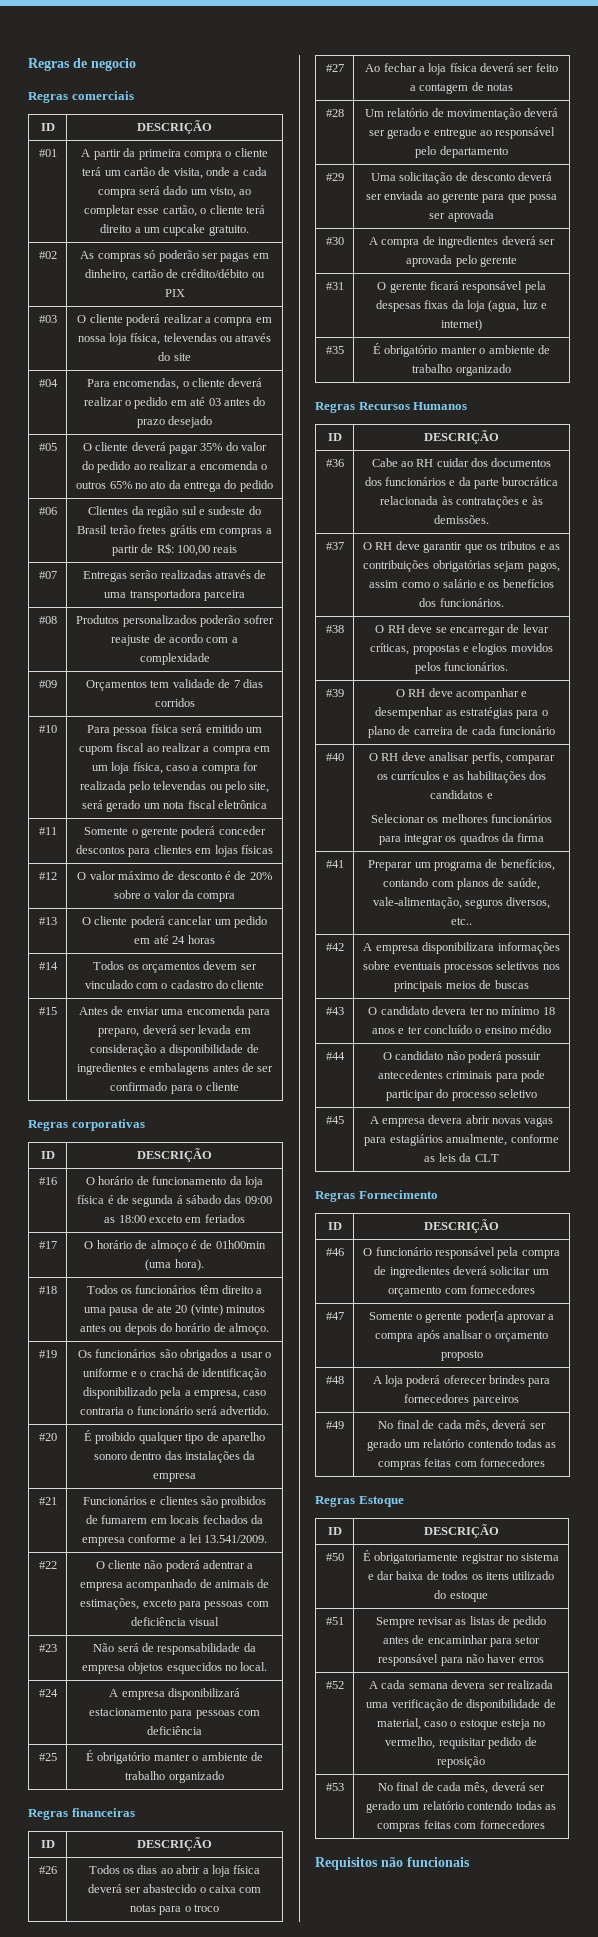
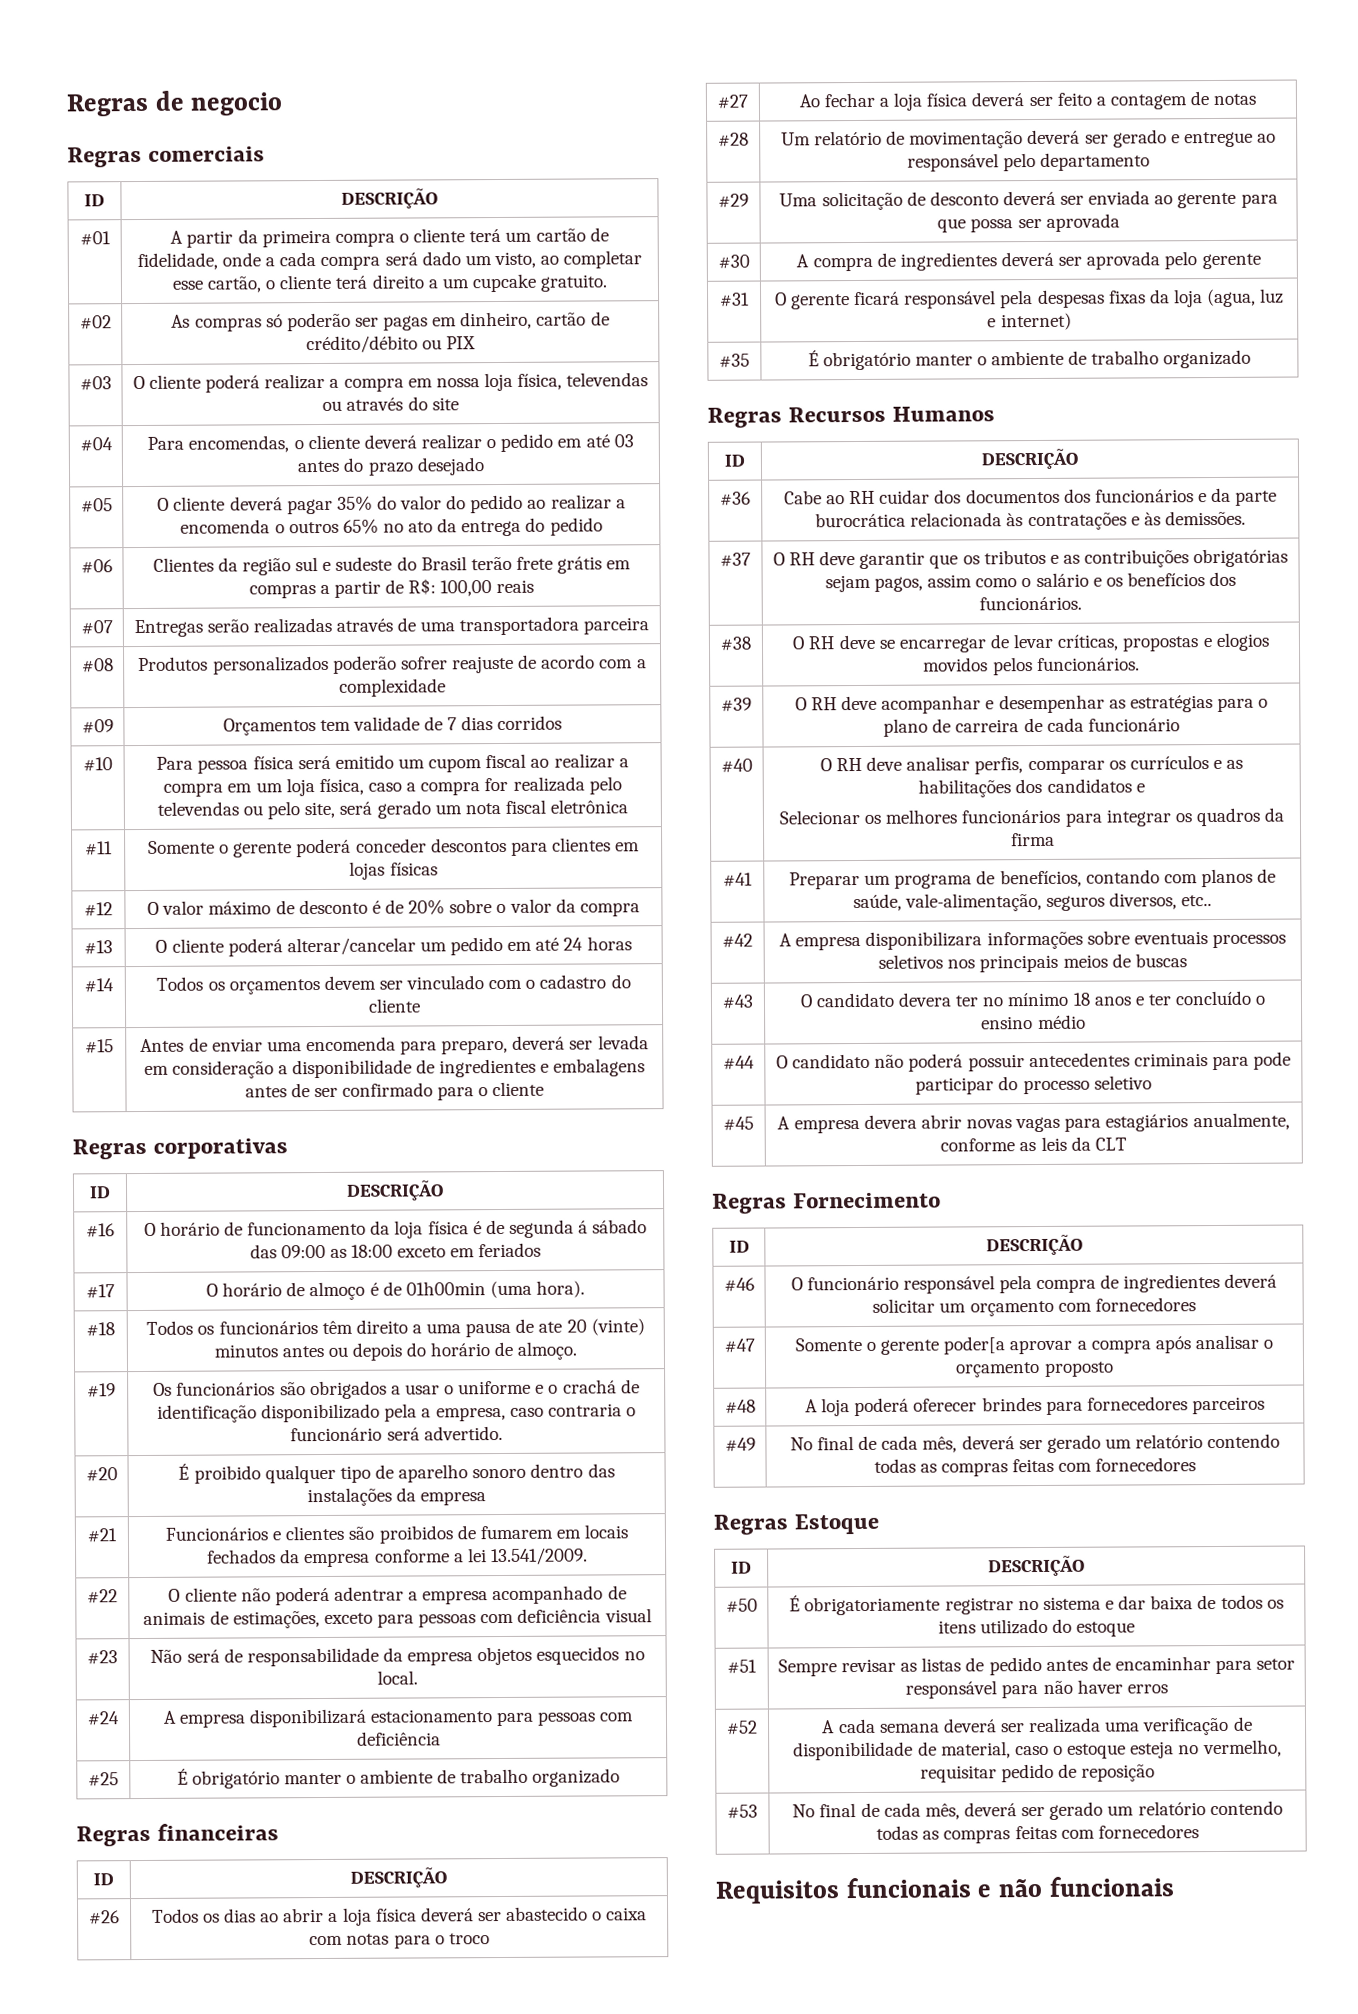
- #01 | A partir da primeira compra o cliente terá um cartão de visita, onde a cada compra será dado um visto, ao completar esse cartão, o cliente terá direito a um cupcake gratuito.
+ #01 | A partir da primeira compra o cliente terá um cartão de fidelidade, onde a cada compra será dado um visto, ao completar esse cartão, o cliente terá direito a um cupcake gratuito.
- #06 | Clientes da região sul e sudeste do Brasil terão fretes grátis em compras a partir de R$: 100,00 reais
+ #06 | Clientes da região sul e sudeste do Brasil terão frete grátis em compras a partir de R$: 100,00 reais
- #13 | O cliente poderá cancelar um pedido em até 24 horas
+ #13 | O cliente poderá alterar/cancelar um pedido em até 24 horas
- #52 | A cada semana devera ser realizada uma verificação de disponibilidade de material, caso o estoque esteja no vermelho, requisitar pedido de reposição
+ #52 | A cada semana deverá ser realizada uma verificação de disponibilidade de material, caso o estoque esteja no vermelho, requisitar pedido de reposição
- Requisitos não funcionais
+ Requisitos funcionais e não funcionais

